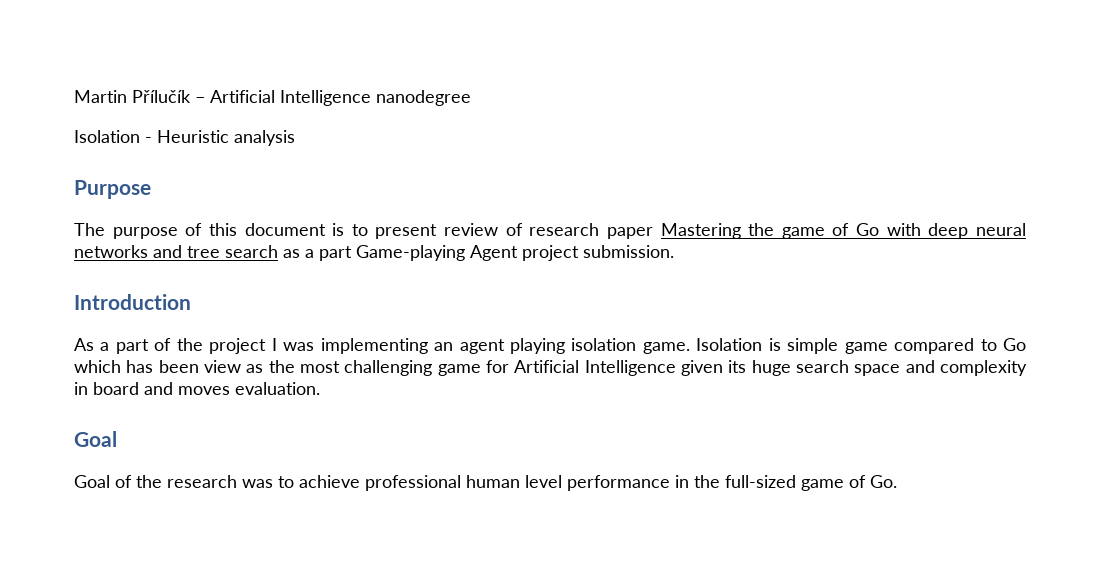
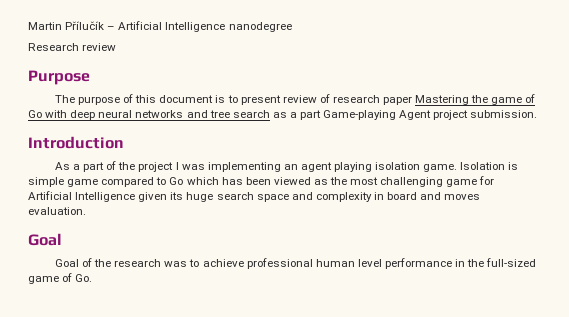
- Isolation - Heuristic analysis
+ Research review
- Isolation is simple game compared to Go which has been view as the most challenging game for Artificial Intelligence given its huge search space and complexity in board and moves evaluation.
+ Isolation is simple game compared to Go which has been viewed as the most challenging game for Artificial Intelligence given its huge search space and complexity in board and moves evaluation.

